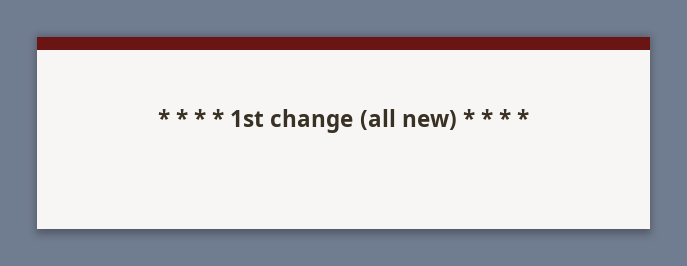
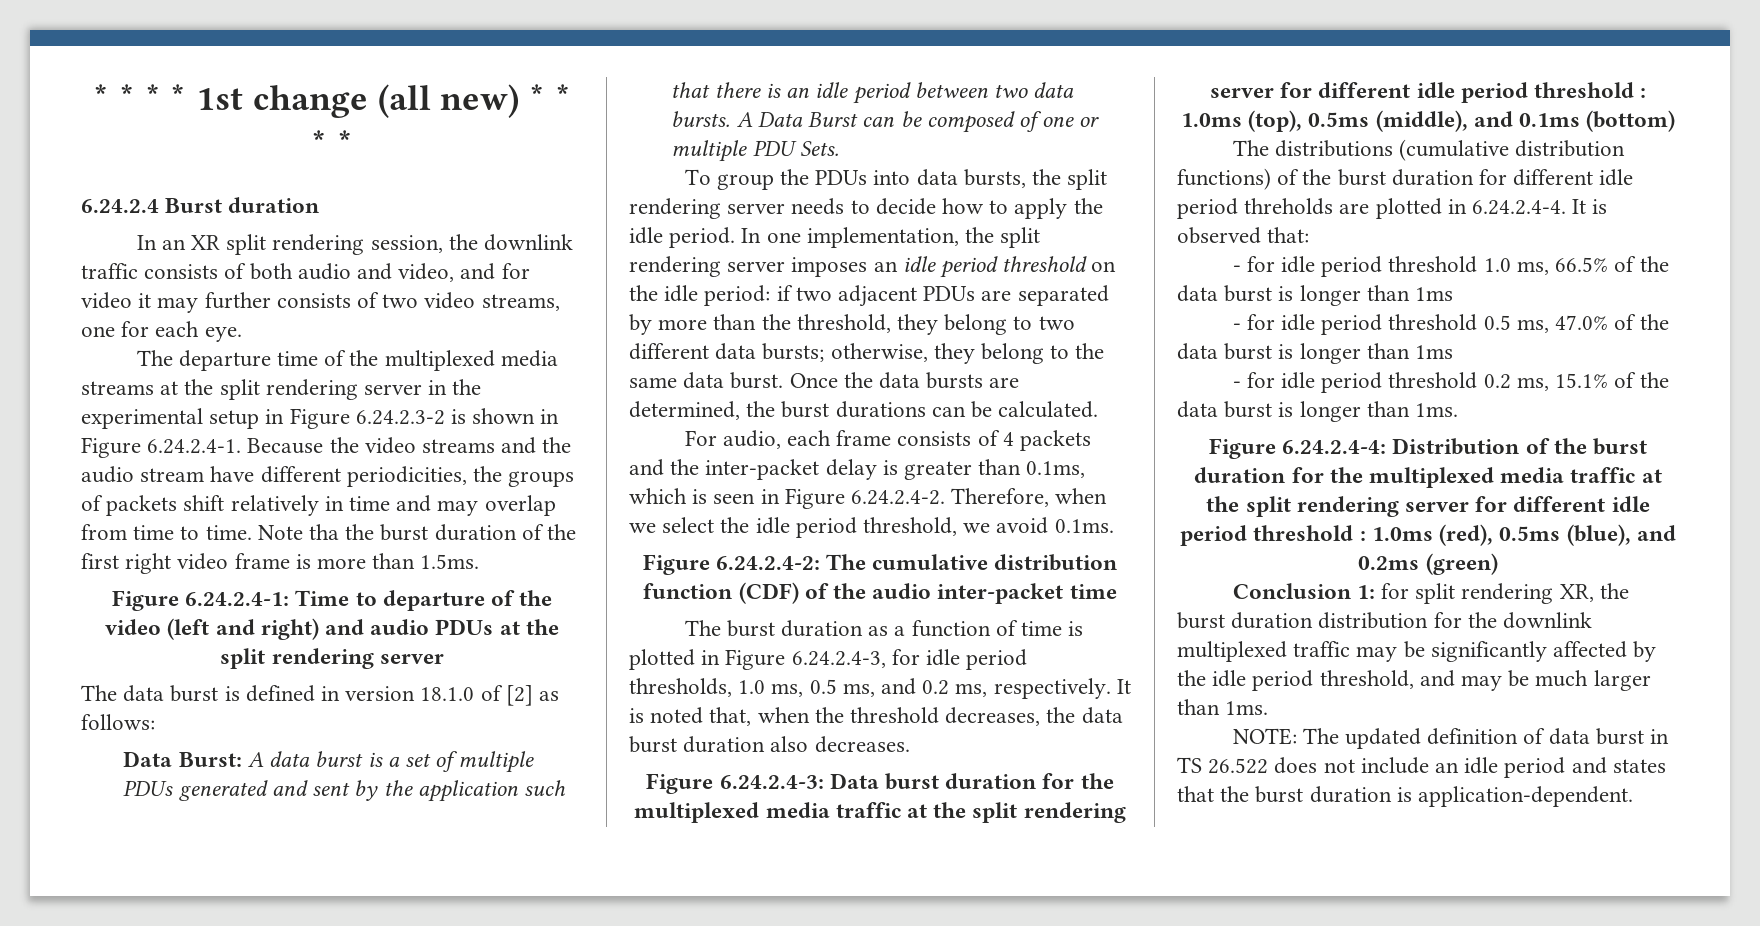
+ 6.24.2.4 Burst duration
+ In an XR split rendering session, the downlink traffic consists of both audio and video, and for video it may further consists of two video streams, one for each eye.
+ The departure time of the multiplexed media streams at the split rendering server in the experimental setup in Figure 6.24.2.3-2 is shown in Figure 6.24.2.4-1. Because the video streams and the audio stream have different periodicities, the groups of packets shift relatively in time and may overlap from time to time. Note tha the burst duration of the first right video frame is more than 1.5ms.
+ Figure 6.24.2.4-1: Time to departure of the video (left and right) and audio PDUs at the split rendering server
+ The data burst is defined in version 18.1.0 of [2] as follows:
+ Data Burst: A data burst is a set of multiple PDUs generated and sent by the application such that there is an idle period between two data bursts. A Data Burst can be composed of one or multiple PDU Sets.
+ To group the PDUs into data bursts, the split rendering server needs to decide how to apply the idle period. In one implementation, the split rendering server imposes an idle period threshold on the idle period: if two adjacent PDUs are separated by more than the threshold, they belong to two different data bursts; otherwise, they belong to the same data burst. Once the data bursts are determined, the burst durations can be calculated.
+ For audio, each frame consists of 4 packets and the inter-packet delay is greater than 0.1ms, which is seen in Figure 6.24.2.4-2. Therefore, when we select the idle period threshold, we avoid 0.1ms.
+ Figure 6.24.2.4-2: The cumulative distribution function (CDF) of the audio inter-packet time
+ The burst duration as a function of time is plotted in Figure 6.24.2.4-3, for idle period thresholds, 1.0 ms, 0.5 ms, and 0.2 ms, respectively. It is noted that, when the threshold decreases, the data burst duration also decreases.
+ Figure 6.24.2.4-3: Data burst duration for the multiplexed media traffic at the split rendering server for different idle period threshold : 1.0ms (top), 0.5ms (middle), and 0.1ms (bottom)
+ The distributions (cumulative distribution functions) of the burst duration for different idle period threholds are plotted in 6.24.2.4-4. It is observed that:
+ - for idle period threshold 1.0 ms, 66.5% of the data burst is longer than 1ms
+ - for idle period threshold 0.5 ms, 47.0% of the data burst is longer than 1ms
+ - for idle period threshold 0.2 ms, 15.1% of the data burst is longer than 1ms.
+ Figure 6.24.2.4-4: Distribution of the burst duration for the multiplexed media traffic at the split rendering server for different idle period threshold : 1.0ms (red), 0.5ms (blue), and 0.2ms (green)
+ Conclusion 1: for split rendering XR, the burst duration distribution for the downlink multiplexed traffic may be significantly affected by the idle period threshold, and may be much larger than 1ms.
+ NOTE: The updated definition of data burst in TS 26.522 does not include an idle period and states that the burst duration is application-dependent.

